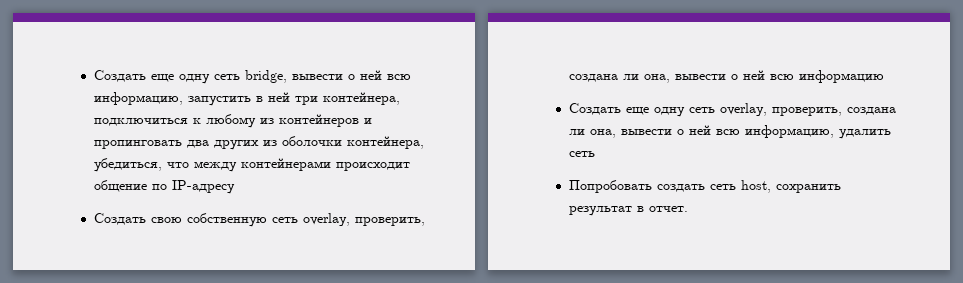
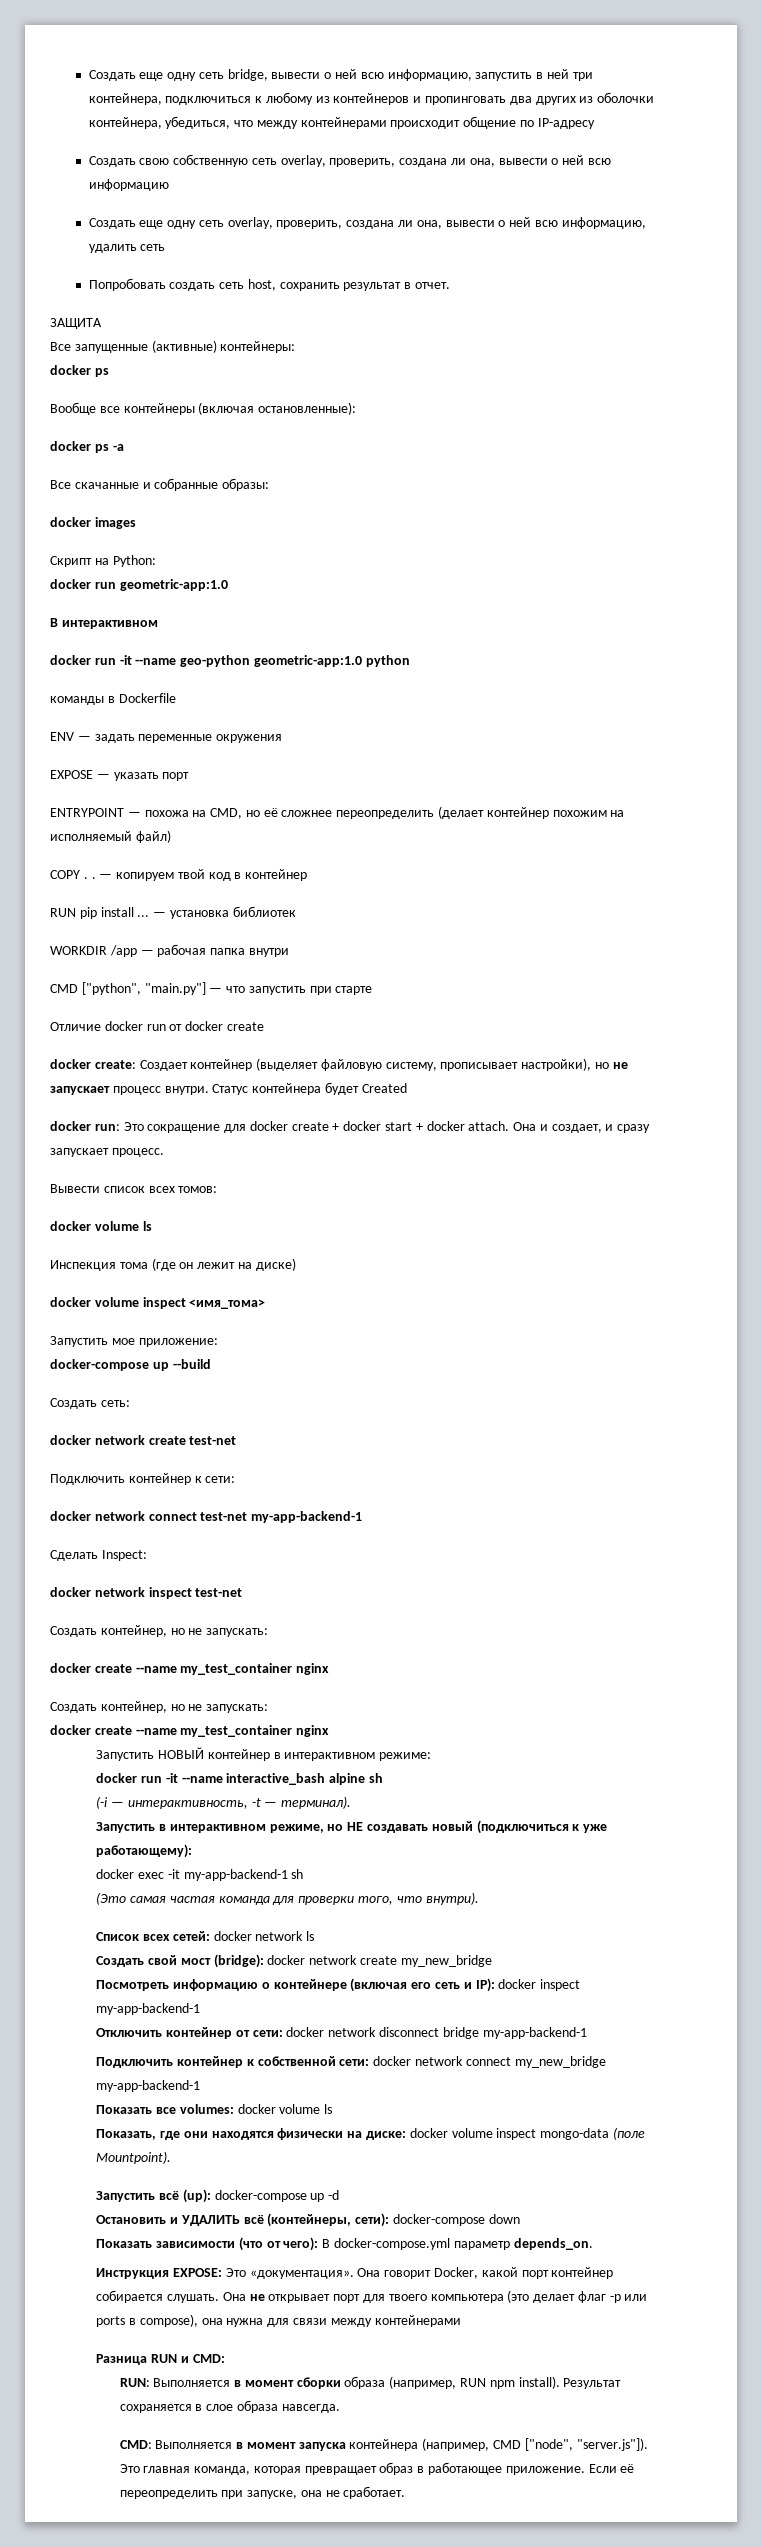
+ ЗАЩИТА
+ Все запущенные (активные) контейнеры:
+ docker ps
+ Вообще все контейнеры (включая остановленные):
+ docker ps -a
+ Все скачанные и собранные образы:
+ docker images
+ Скрипт на Python:
+ docker run geometric-app:1.0
+ В интерактивном
+ docker run -it --name geo-python geometric-app:1.0 python
+ команды в Dockerfile
+ ENV — задать переменные окружения
+ EXPOSE — указать порт
+ ENTRYPOINT — похожа на CMD, но её сложнее переопределить (делает контейнер похожим на исполняемый файл)
+ COPY . . — копируем твой код в контейнер
+ RUN pip install ... — установка библиотек
+ WORKDIR /app — рабочая папка внутри
+ CMD ["python", "main.py"] — что запустить при старте
+ Отличие docker run от docker create
+ docker create: Создает контейнер (выделяет файловую систему, прописывает настройки), но не запускает процесс внутри. Статус контейнера будет Created
+ docker run: Это сокращение для docker create + docker start + docker attach. Она и создает, и сразу запускает процесс.
+ Вывести список всех томов:
+ docker volume ls
+ Инспекция тома (где он лежит на диске)
+ docker volume inspect <имя_тома>
+ Запустить мое приложение:
+ docker-compose up --build
+ Создать сеть:
+ docker network create test-net
+ Подключить контейнер к сети:
+ docker network connect test-net my-app-backend-1
+ Сделать Inspect:
+ docker network inspect test-net
+ Создать контейнер, но не запускать:
+ docker create --name my_test_container nginx
+ Создать контейнер, но не запускать:
+ docker create --name my_test_container nginx
+ Запустить НОВЫЙ контейнер в интерактивном режиме:
+ docker run -it --name interactive_bash alpine sh
+ (-i — интерактивность, -t — терминал).
+ Запустить в интерактивном режиме, но НЕ создавать новый (подключиться к уже работающему):
+ docker exec -it my-app-backend-1 sh
+ (Это самая частая команда для проверки того, что внутри).
+ Список всех сетей: docker network ls
+ Создать свой мост (bridge): docker network create my_new_bridge
+ Посмотреть информацию о контейнере (включая его сеть и IP): docker inspect my-app-backend-1
+ Отключить контейнер от сети: docker network disconnect bridge my-app-backend-1
+ Подключить контейнер к собственной сети: docker network connect my_new_bridge my-app-backend-1
+ Показать все volumes: docker volume ls
+ Показать, где они находятся физически на диске: docker volume inspect mongo-data (поле Mountpoint).
+ Запустить всё (up): docker-compose up -d
+ Остановить и УДАЛИТЬ всё (контейнеры, сети): docker-compose down
+ Показать зависимости (что от чего): В docker-compose.yml параметр depends_on.
+ Инструкция EXPOSE: Это «документация». Она говорит Docker, какой порт контейнер собирается слушать. Она не открывает порт для твоего компьютера (это делает флаг -p или ports в compose), она нужна для связи между контейнерами
+ Разница RUN и CMD:
+ RUN: Выполняется в момент сборки образа (например, RUN npm install). Результат сохраняется в слое образа навсегда.
+ CMD: Выполняется в момент запуска контейнера (например, CMD ["node", "server.js"]). Это главная команда, которая превращает образ в работающее приложение. Если её переопределить при запуске, она не сработает.

